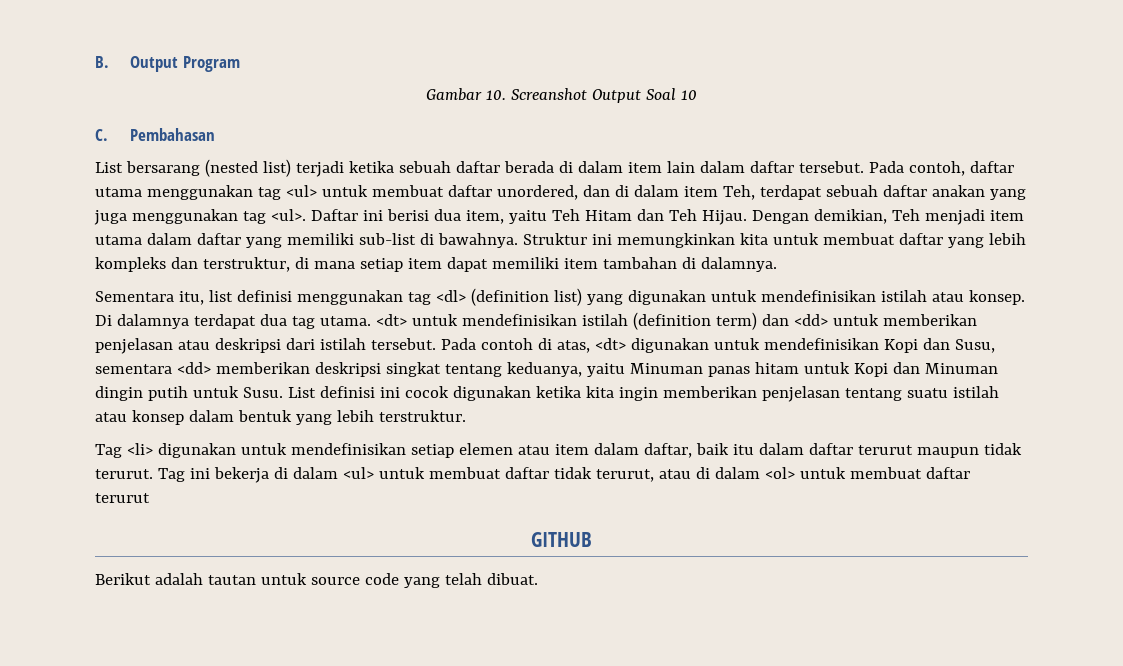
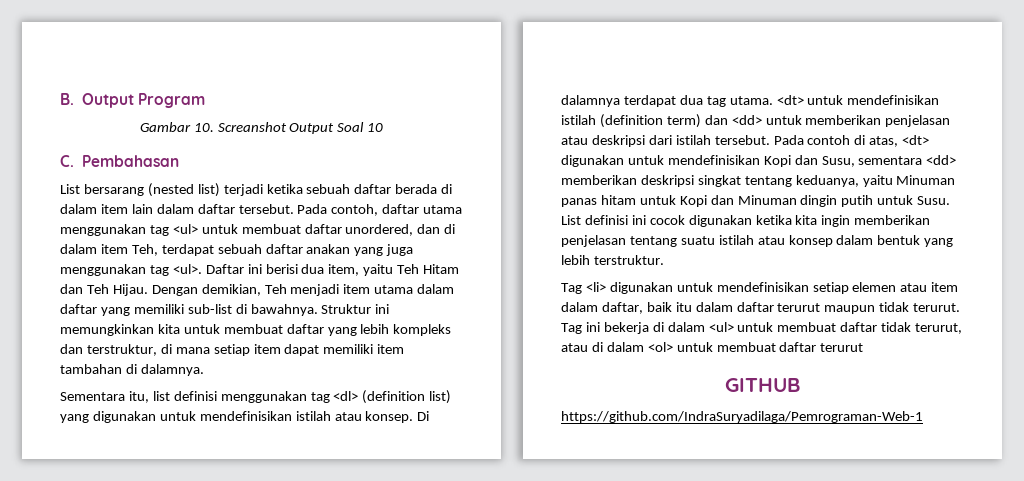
- Berikut adalah tautan untuk source code yang telah dibuat.
+ https://github.com/IndraSuryadilaga/Pemrograman-Web-1

